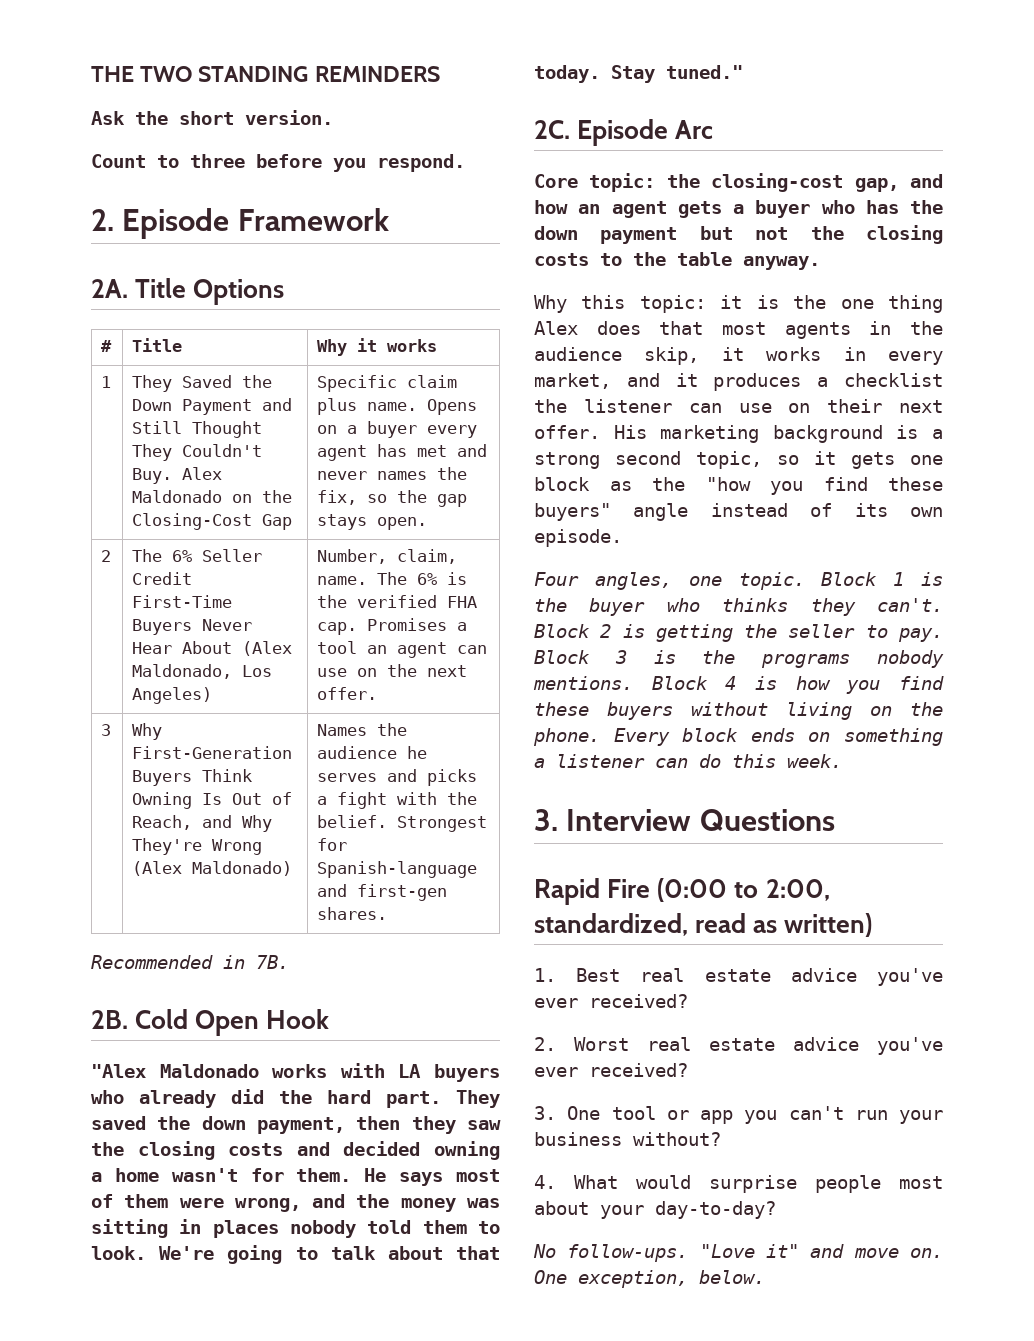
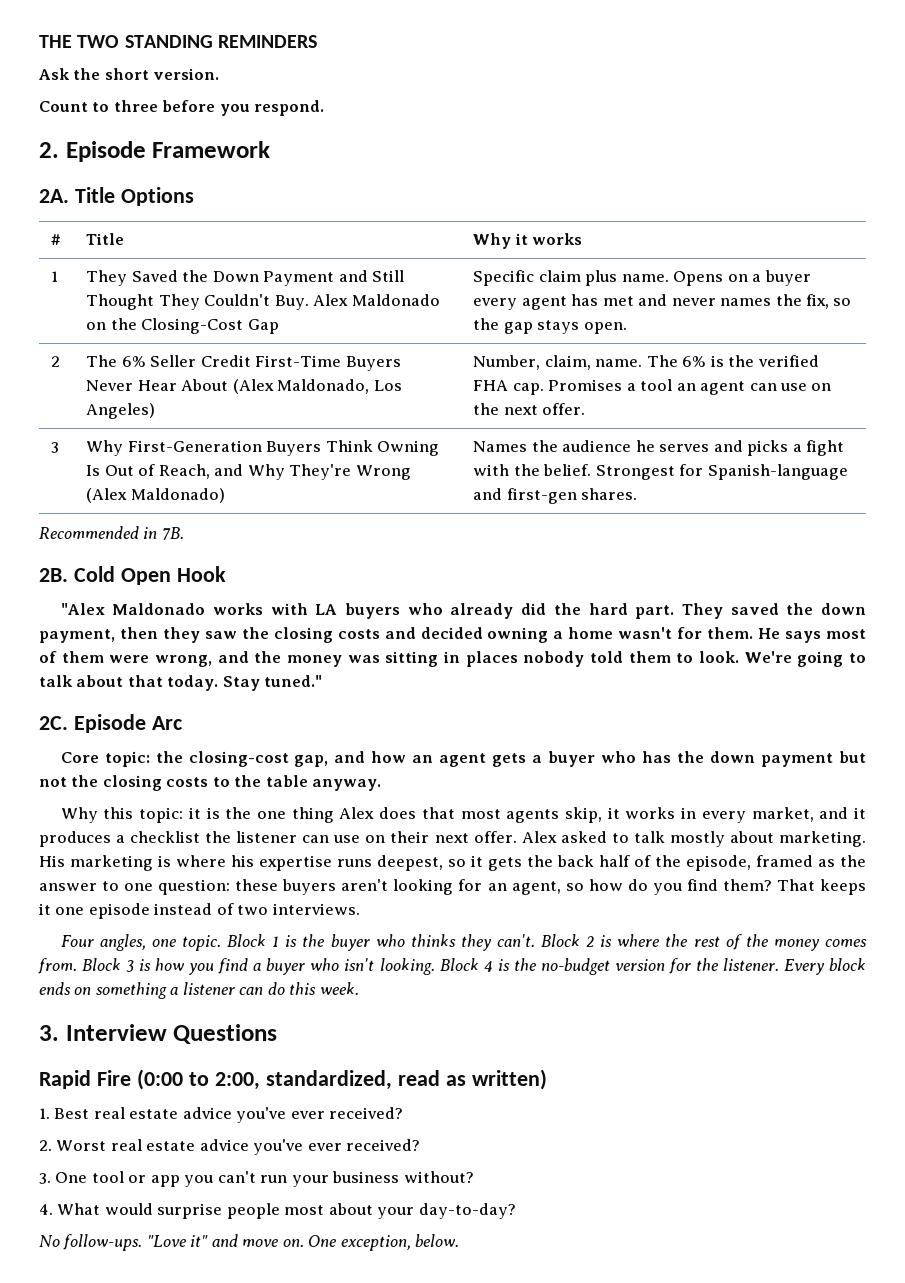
- Why this topic: it is the one thing Alex does that most agents in the audience skip, it works in every market, and it produces a checklist the listener can use on their next offer.
+ Why this topic: it is the one thing Alex does that most agents skip, it works in every market, and it produces a checklist the listener can use on their next offer.
- His marketing background is a strong second topic, so it gets one block as the "how you find these buyers" angle instead of its own episode.
+ Alex asked to talk mostly about marketing. His marketing is where his expertise runs deepest, so it gets the back half of the episode, framed as the answer to one question: these buyers aren't looking for an agent, so how do you find them? That keeps it one episode instead of two interviews.
- Block 2 is getting the seller to pay. Block 3 is the programs nobody mentions. Block 4 is how you find these buyers without living on the phone.
+ Block 2 is where the rest of the money comes from. Block 3 is how you find a buyer who isn't looking. Block 4 is the no-budget version for the listener.

